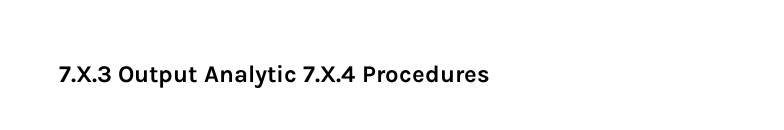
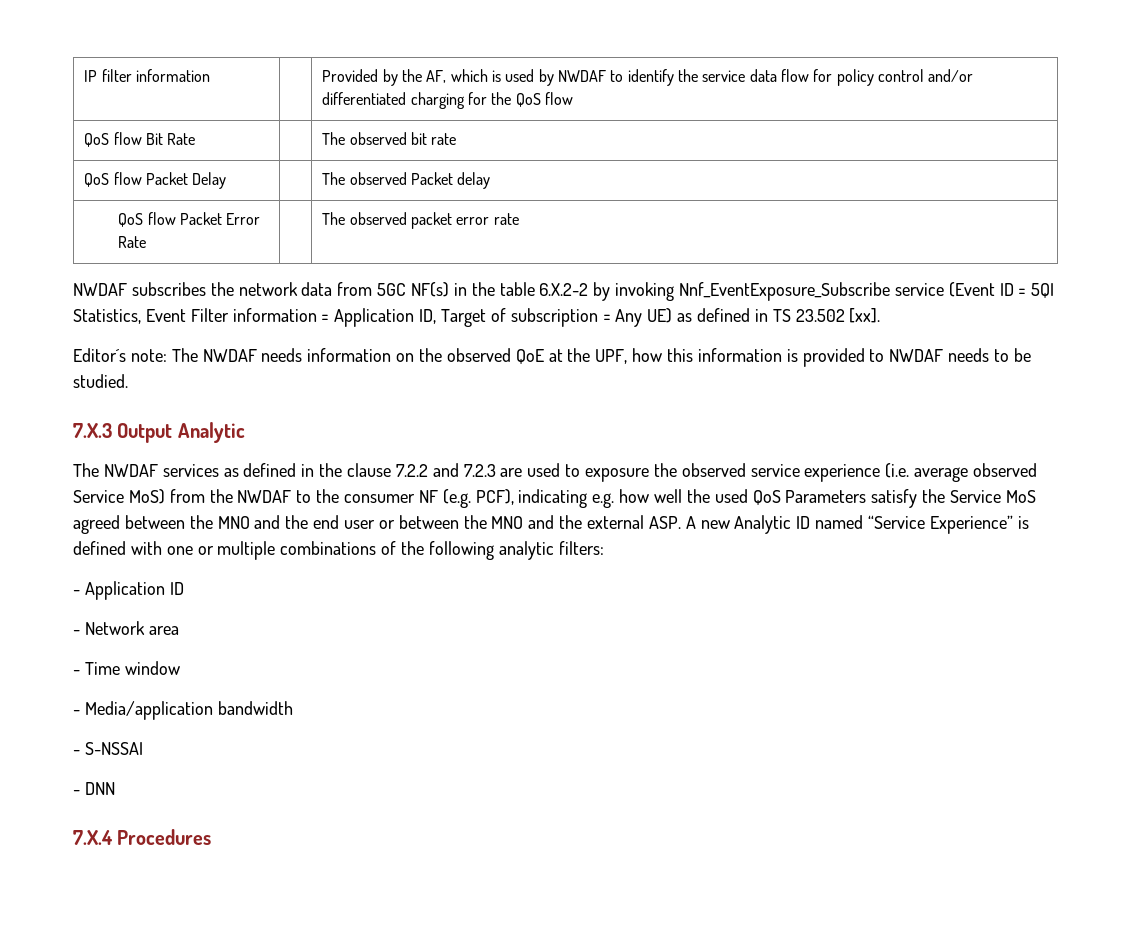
- 7.X.3 Output Analytic 7.X.4 Procedures
+ IP filter information | | Provided by the AF, which is used by NWDAF to identify the service data flow for policy control and/or differentiated charging for the QoS flow
+ QoS flow Bit Rate | | The observed bit rate
+ QoS flow Packet Delay | | The observed Packet delay
+ QoS flow Packet Error Rate | | The observed packet error rate
+ NWDAF subscribes the network data from 5GC NF(s) in the table 6.X.2-2 by invoking Nnf_EventExposure_Subscribe service (Event ID = 5QI Statistics, Event Filter information = Application ID, Target of subscription = Any UE) as defined in TS 23.502 [xx].
+ Editor´s note: The NWDAF needs information on the observed QoE at the UPF, how this information is provided to NWDAF needs to be studied.
+ 7.X.3 Output Analytic
+ The NWDAF services as defined in the clause 7.2.2 and 7.2.3 are used to exposure the observed service experience (i.e. average observed Service MoS) from the NWDAF to the consumer NF (e.g. PCF), indicating e.g. how well the used QoS Parameters satisfy the Service MoS agreed between the MNO and the end user or between the MNO and the external ASP. A new Analytic ID named “Service Experience” is defined with one or multiple combinations of the following analytic filters:
+ - Application ID
+ - Network area
+ - Time window
+ - Media/application bandwidth
+ - S-NSSAI
+ - DNN
+ 7.X.4 Procedures

